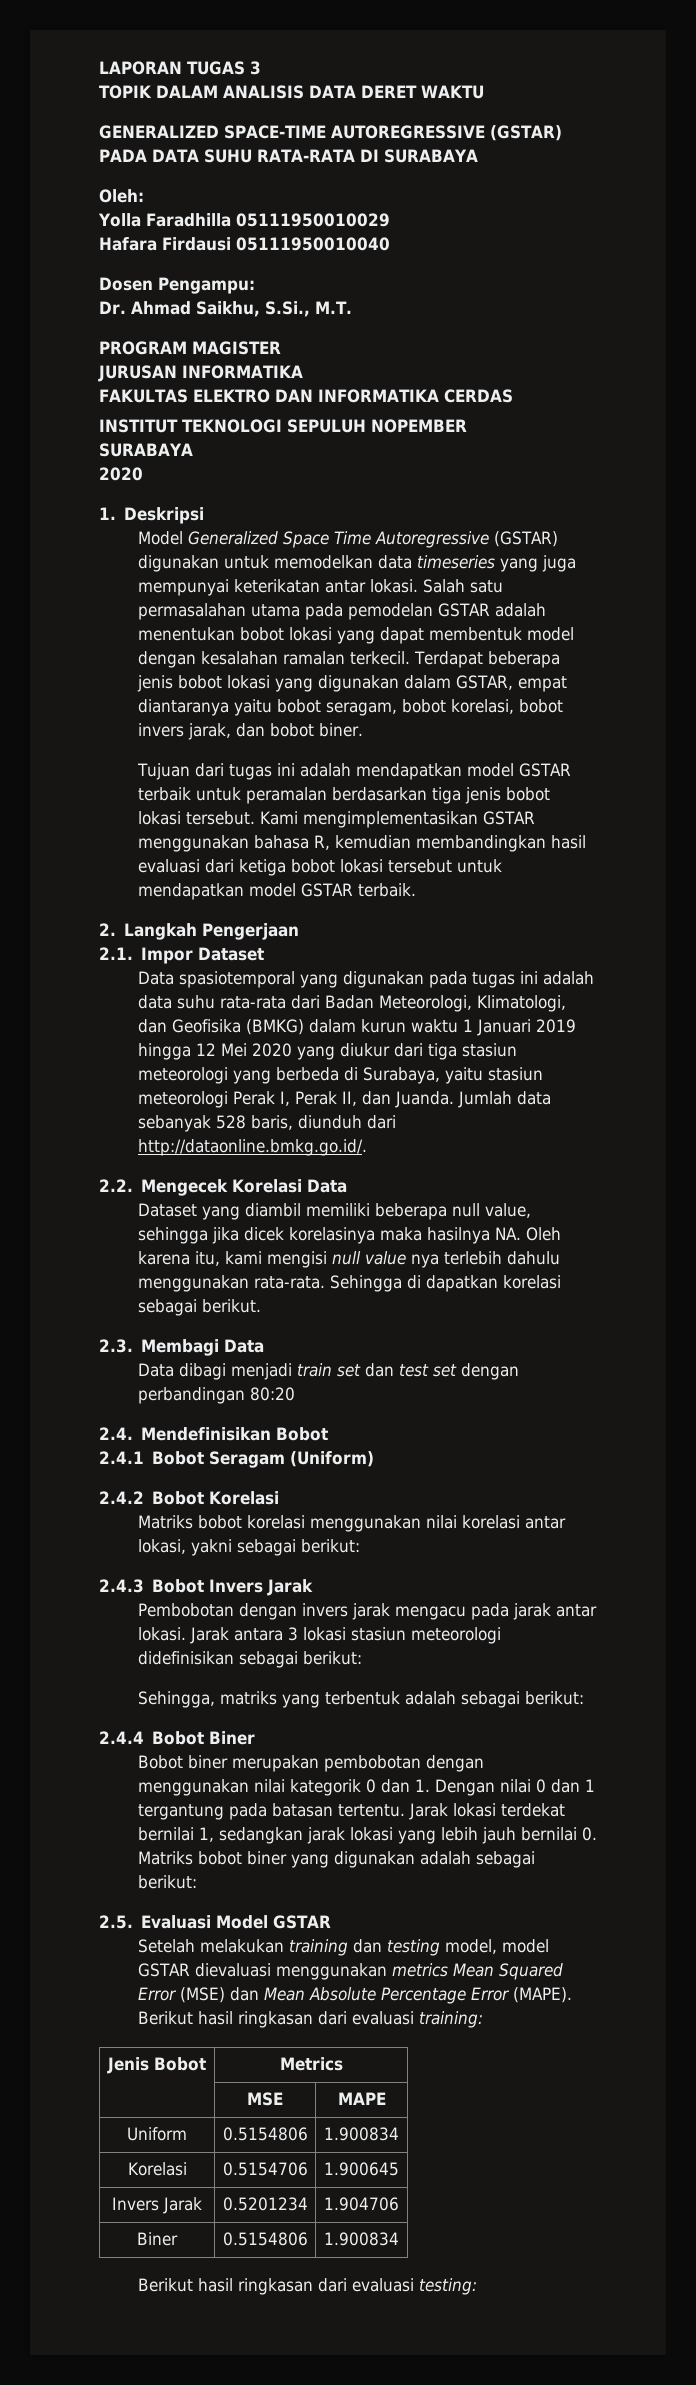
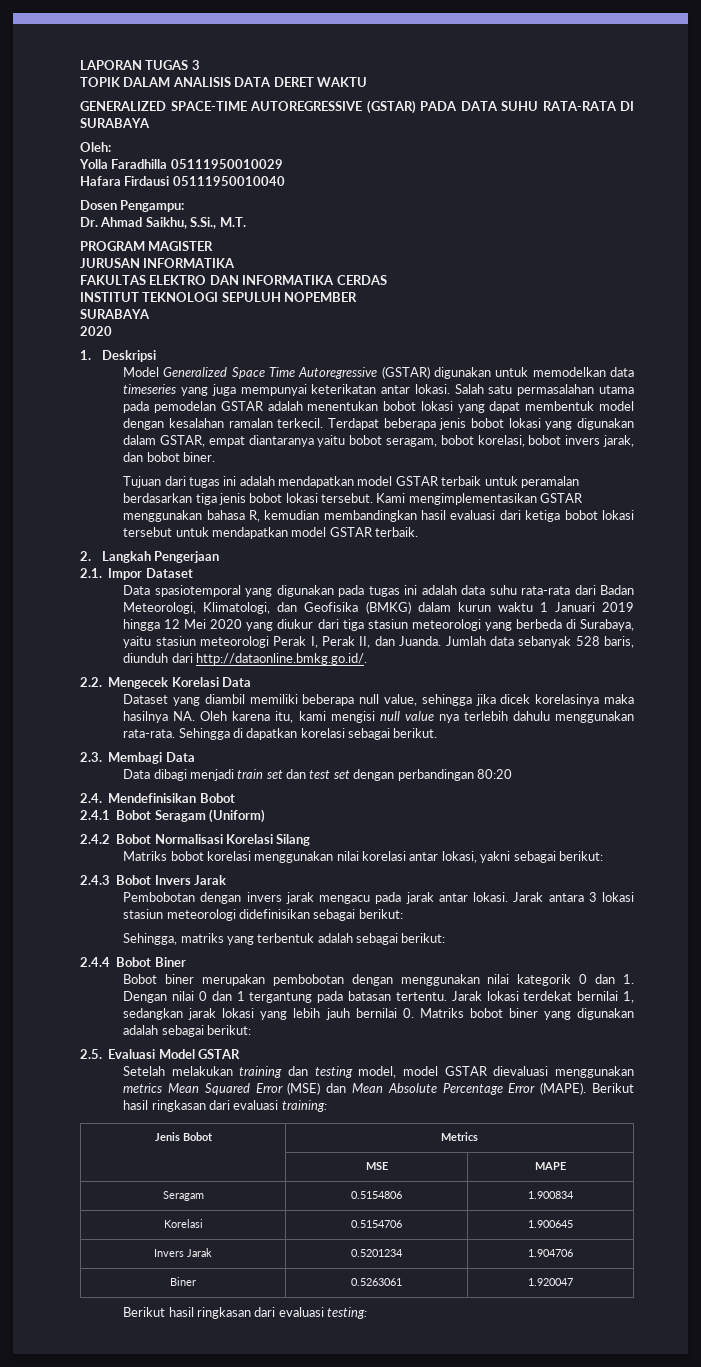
- 2.4.2 Bobot Korelasi
+ 2.4.2 Bobot Normalisasi Korelasi Silang
- Uniform | 0.5154806 | 1.900834
+ Seragam | 0.5154806 | 1.900834
- Biner | 0.5154806 | 1.900834
+ Biner | 0.5263061 | 1.920047

